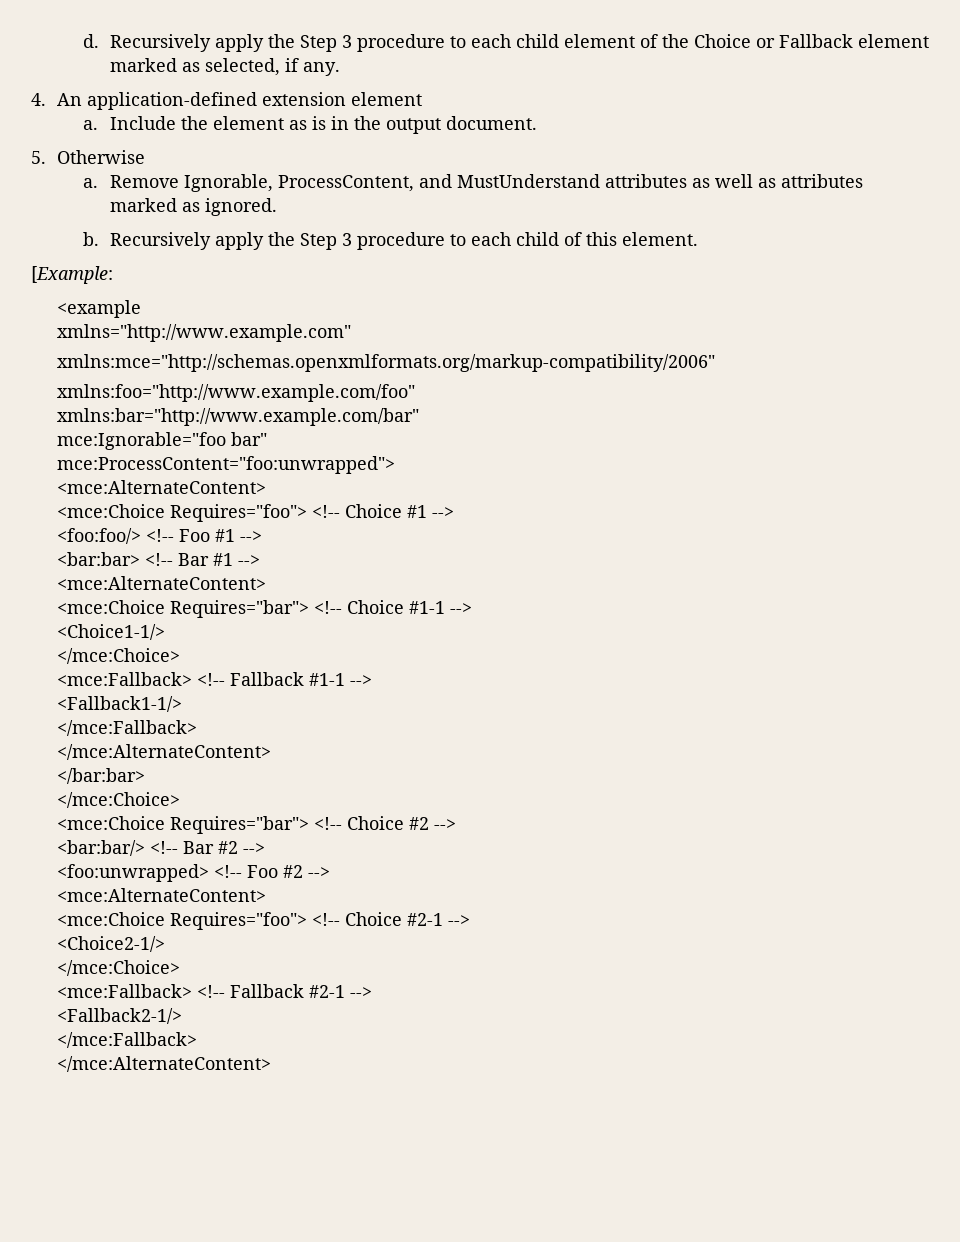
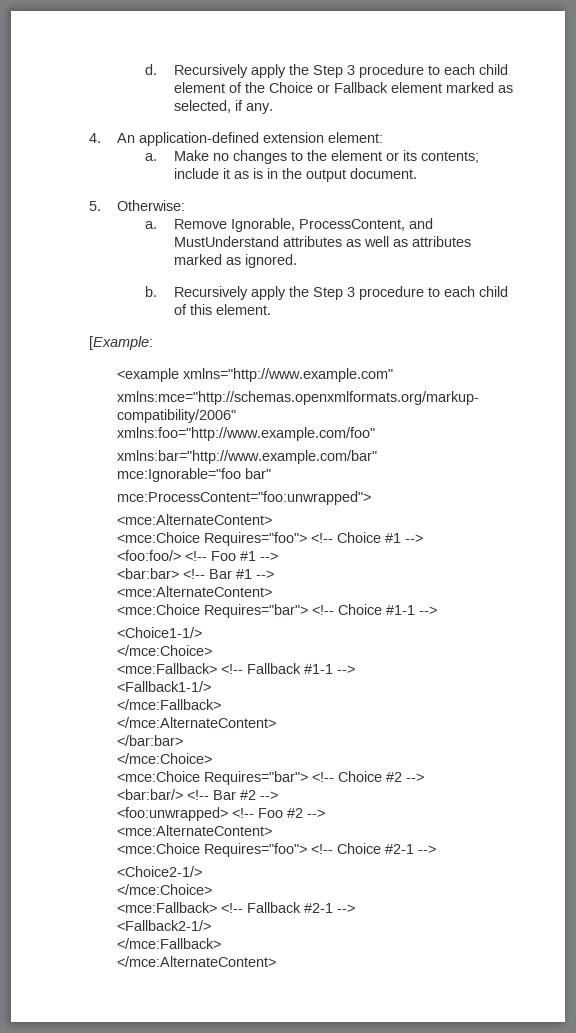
- 4. An application-defined extension element
- a. Include the element as is in the output document.
+ 4. An application-defined extension element:
+ a. Make no changes to the element or its contents; include it as is in the output document.
- 5. Otherwise
+ 5. Otherwise:
- <example
- xmlns="http://www.example.com"
+ <example xmlns="http://www.example.com"

